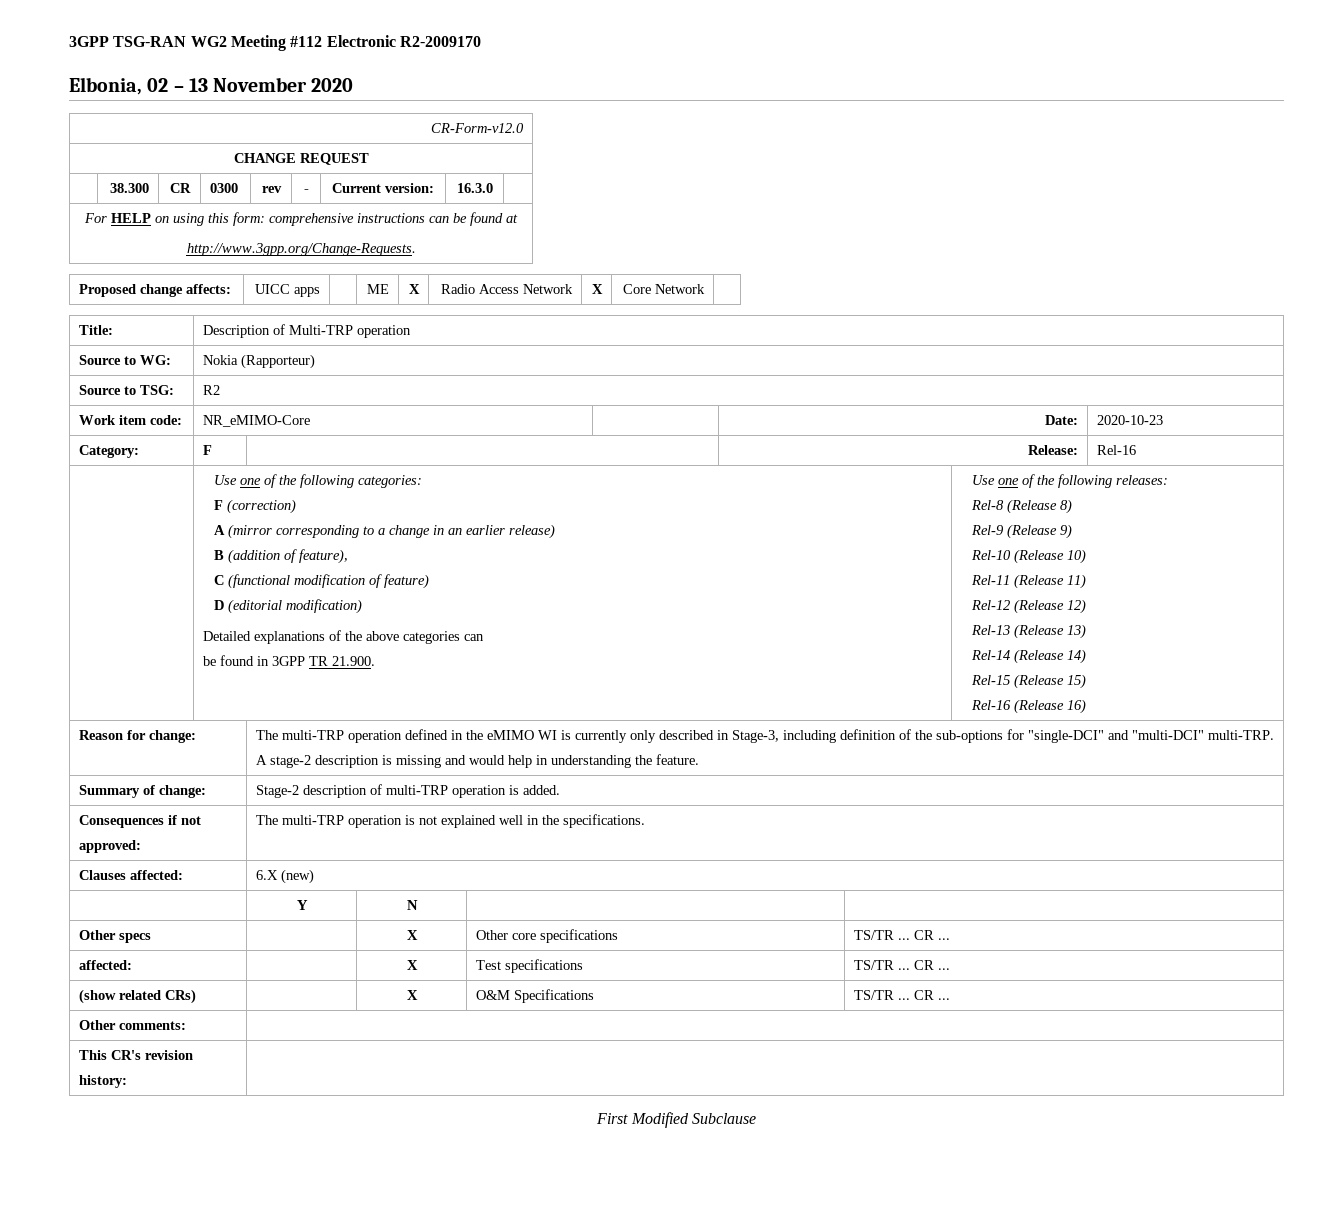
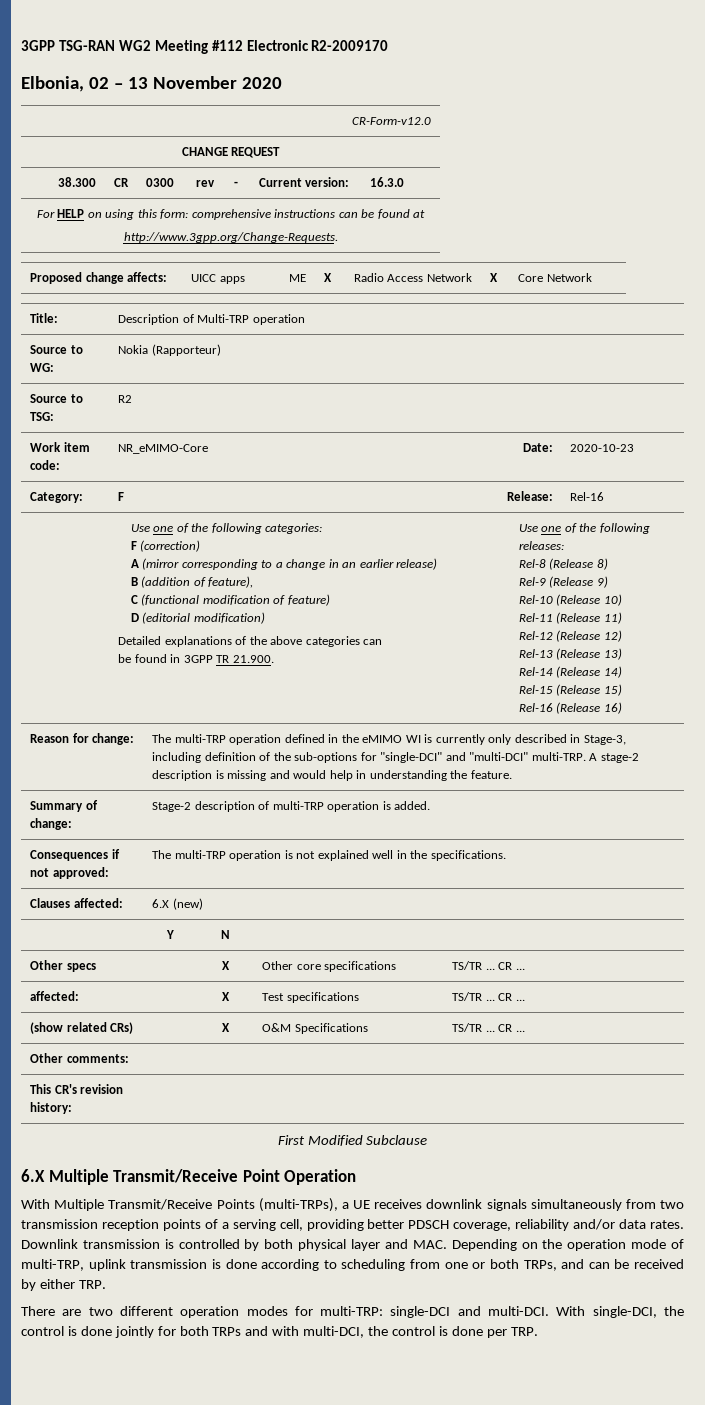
+ 6.X Multiple Transmit/Receive Point Operation
+ With Multiple Transmit/Receive Points (multi-TRPs), a UE receives downlink signals simultaneously from two transmission reception points of a serving cell, providing better PDSCH coverage, reliability and/or data rates. Downlink transmission is controlled by both physical layer and MAC. Depending on the operation mode of multi-TRP, uplink transmission is done according to scheduling from one or both TRPs, and can be received by either TRP.
+ There are two different operation modes for multi-TRP: single-DCI and multi-DCI. With single-DCI, the control is done jointly for both TRPs and with multi-DCI, the control is done per TRP.

